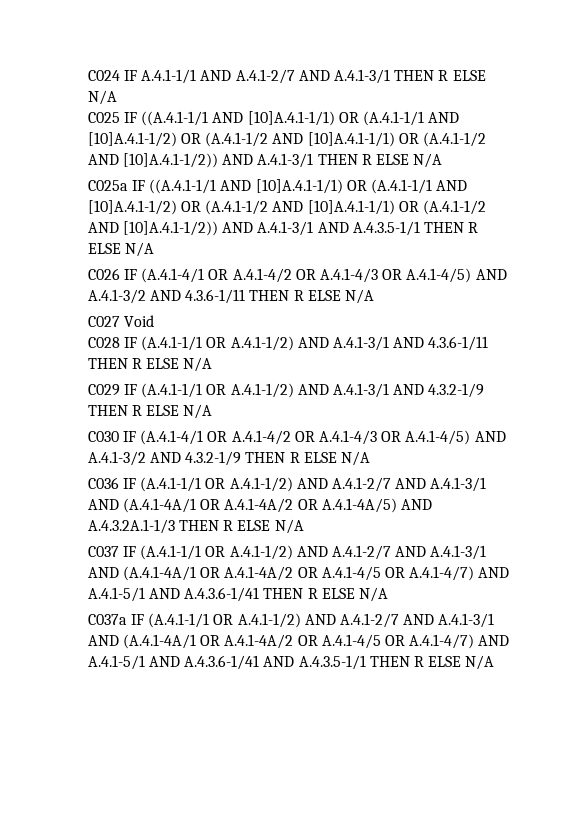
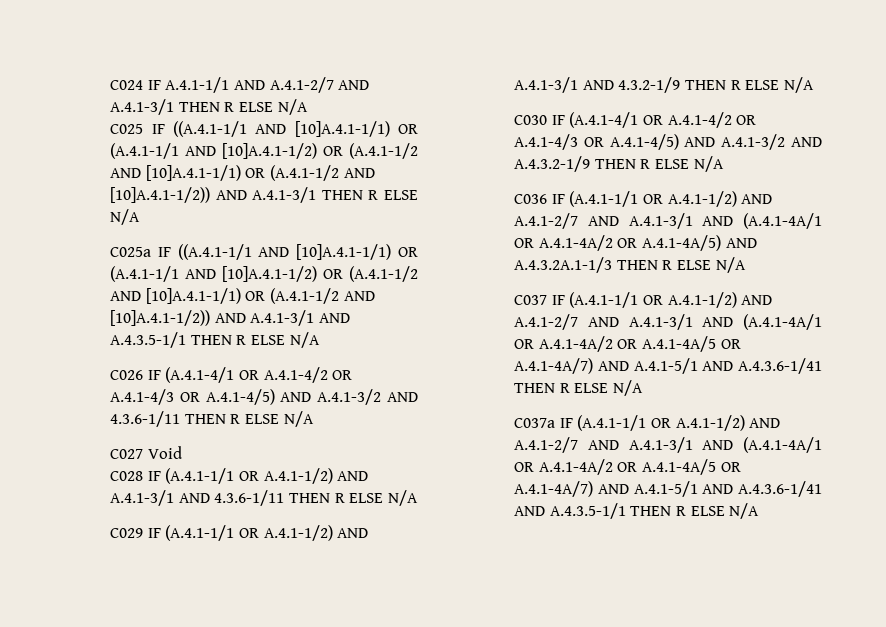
- C030 IF (A.4.1-4/1 OR A.4.1-4/2 OR A.4.1-4/3 OR A.4.1-4/5) AND A.4.1-3/2 AND 4.3.2-1/9 THEN R ELSE N/A
+ C030 IF (A.4.1-4/1 OR A.4.1-4/2 OR A.4.1-4/3 OR A.4.1-4/5) AND A.4.1-3/2 AND A.4.3.2-1/9 THEN R ELSE N/A
- C037 IF (A.4.1-1/1 OR A.4.1-1/2) AND A.4.1-2/7 AND A.4.1-3/1 AND (A.4.1-4A/1 OR A.4.1-4A/2 OR A.4.1-4/5 OR A.4.1-4/7) AND A.4.1-5/1 AND A.4.3.6-1/41 THEN R ELSE N/A
+ C037 IF (A.4.1-1/1 OR A.4.1-1/2) AND A.4.1-2/7 AND A.4.1-3/1 AND (A.4.1-4A/1 OR A.4.1-4A/2 OR A.4.1-4A/5 OR A.4.1-4A/7) AND A.4.1-5/1 AND A.4.3.6-1/41 THEN R ELSE N/A
- C037a IF (A.4.1-1/1 OR A.4.1-1/2) AND A.4.1-2/7 AND A.4.1-3/1 AND (A.4.1-4A/1 OR A.4.1-4A/2 OR A.4.1-4/5 OR A.4.1-4/7) AND A.4.1-5/1 AND A.4.3.6-1/41 AND A.4.3.5-1/1 THEN R ELSE N/A
+ C037a IF (A.4.1-1/1 OR A.4.1-1/2) AND A.4.1-2/7 AND A.4.1-3/1 AND (A.4.1-4A/1 OR A.4.1-4A/2 OR A.4.1-4A/5 OR A.4.1-4A/7) AND A.4.1-5/1 AND A.4.3.6-1/41 AND A.4.3.5-1/1 THEN R ELSE N/A

